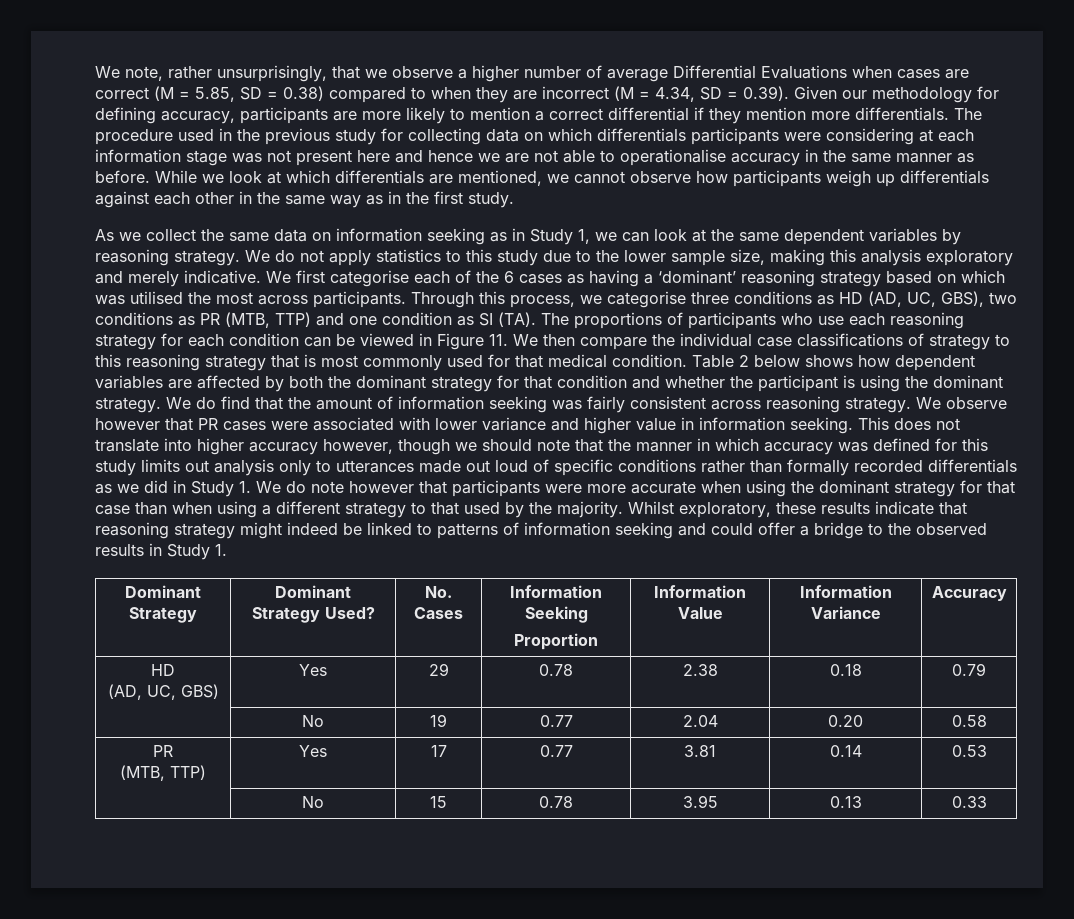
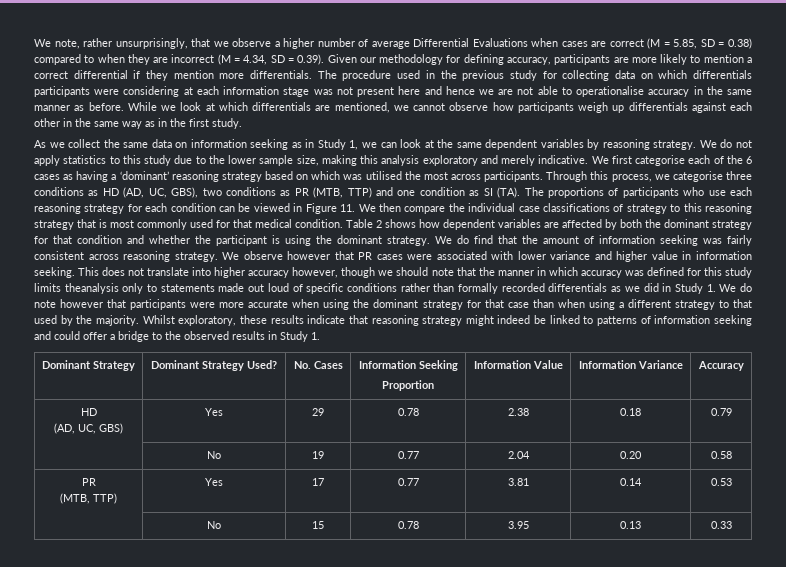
- Table 2 below shows how dependent variables are affected by both the dominant strategy for that condition and whether the participant is using the dominant strategy.
+ Table 2 shows how dependent variables are affected by both the dominant strategy for that condition and whether the participant is using the dominant strategy.
- This does not translate into higher accuracy however, though we should note that the manner in which accuracy was defined for this study limits out analysis only to utterances made out loud of specific conditions rather than formally recorded differentials as we did in Study 1. We do note however that participants were more accurate when using the dominant strategy for that case than when using a different strategy to that used by the majority.
+ This does not translate into higher accuracy however, though we should note that the manner in which accuracy was defined for this study limits theanalysis only to statements made out loud of specific conditions rather than formally recorded differentials as we did in Study 1. We do note however that participants were more accurate when using the dominant strategy for that case than when using a different strategy to that used by the majority.

